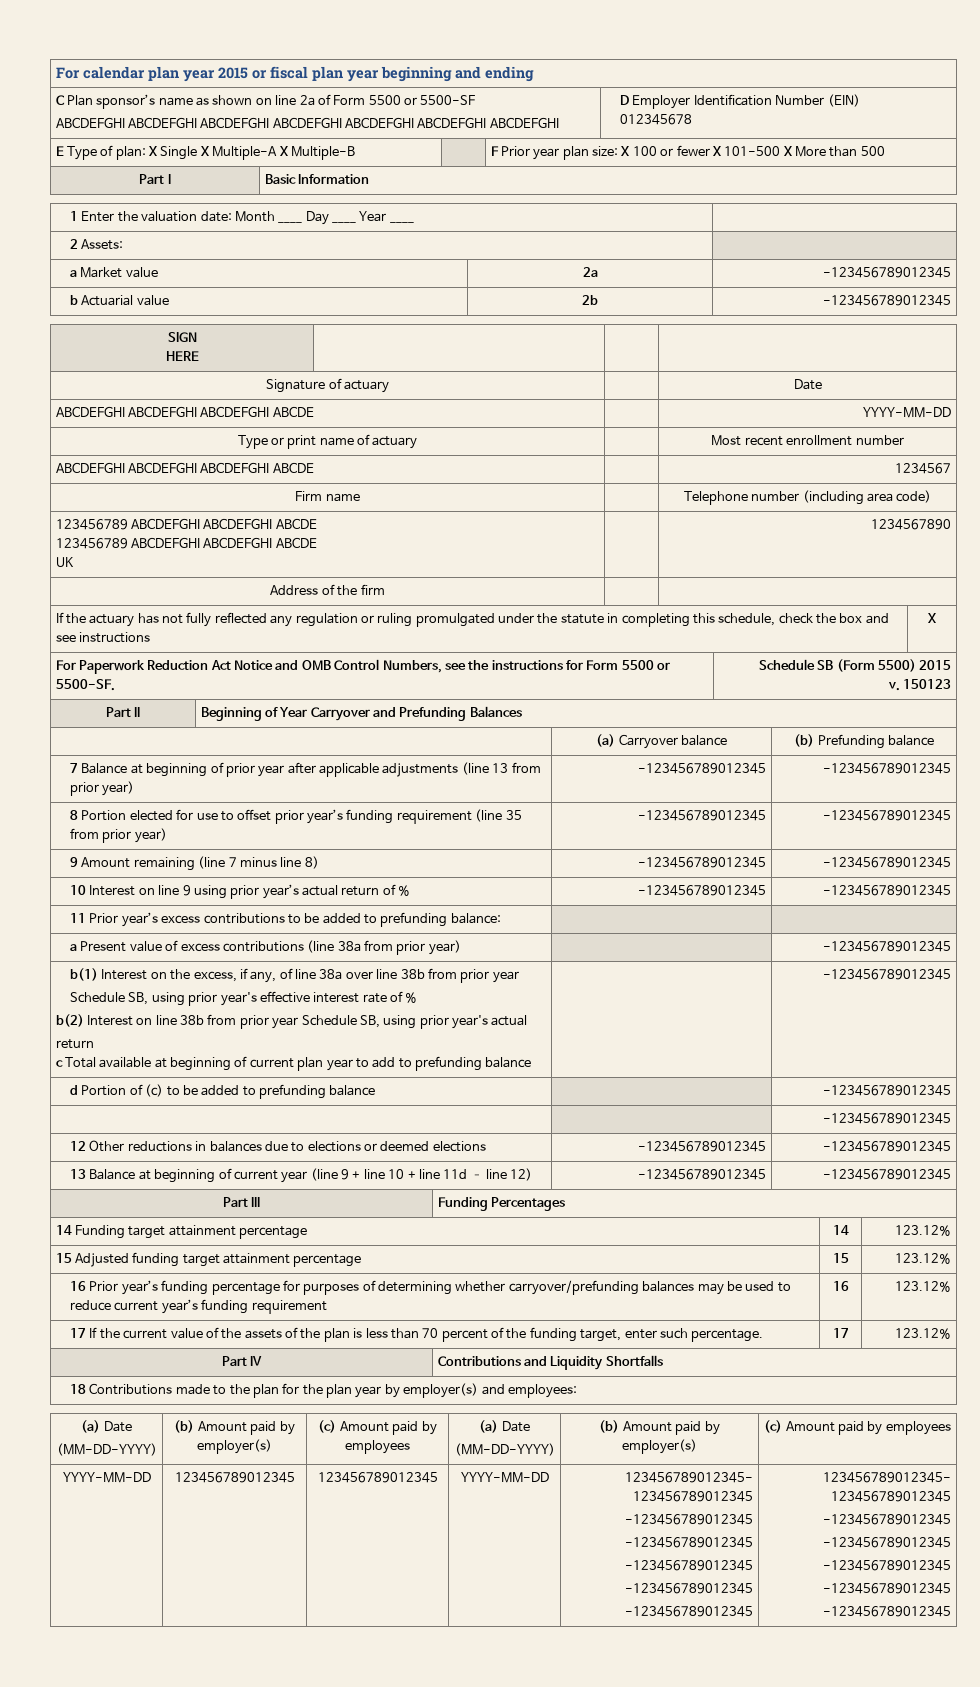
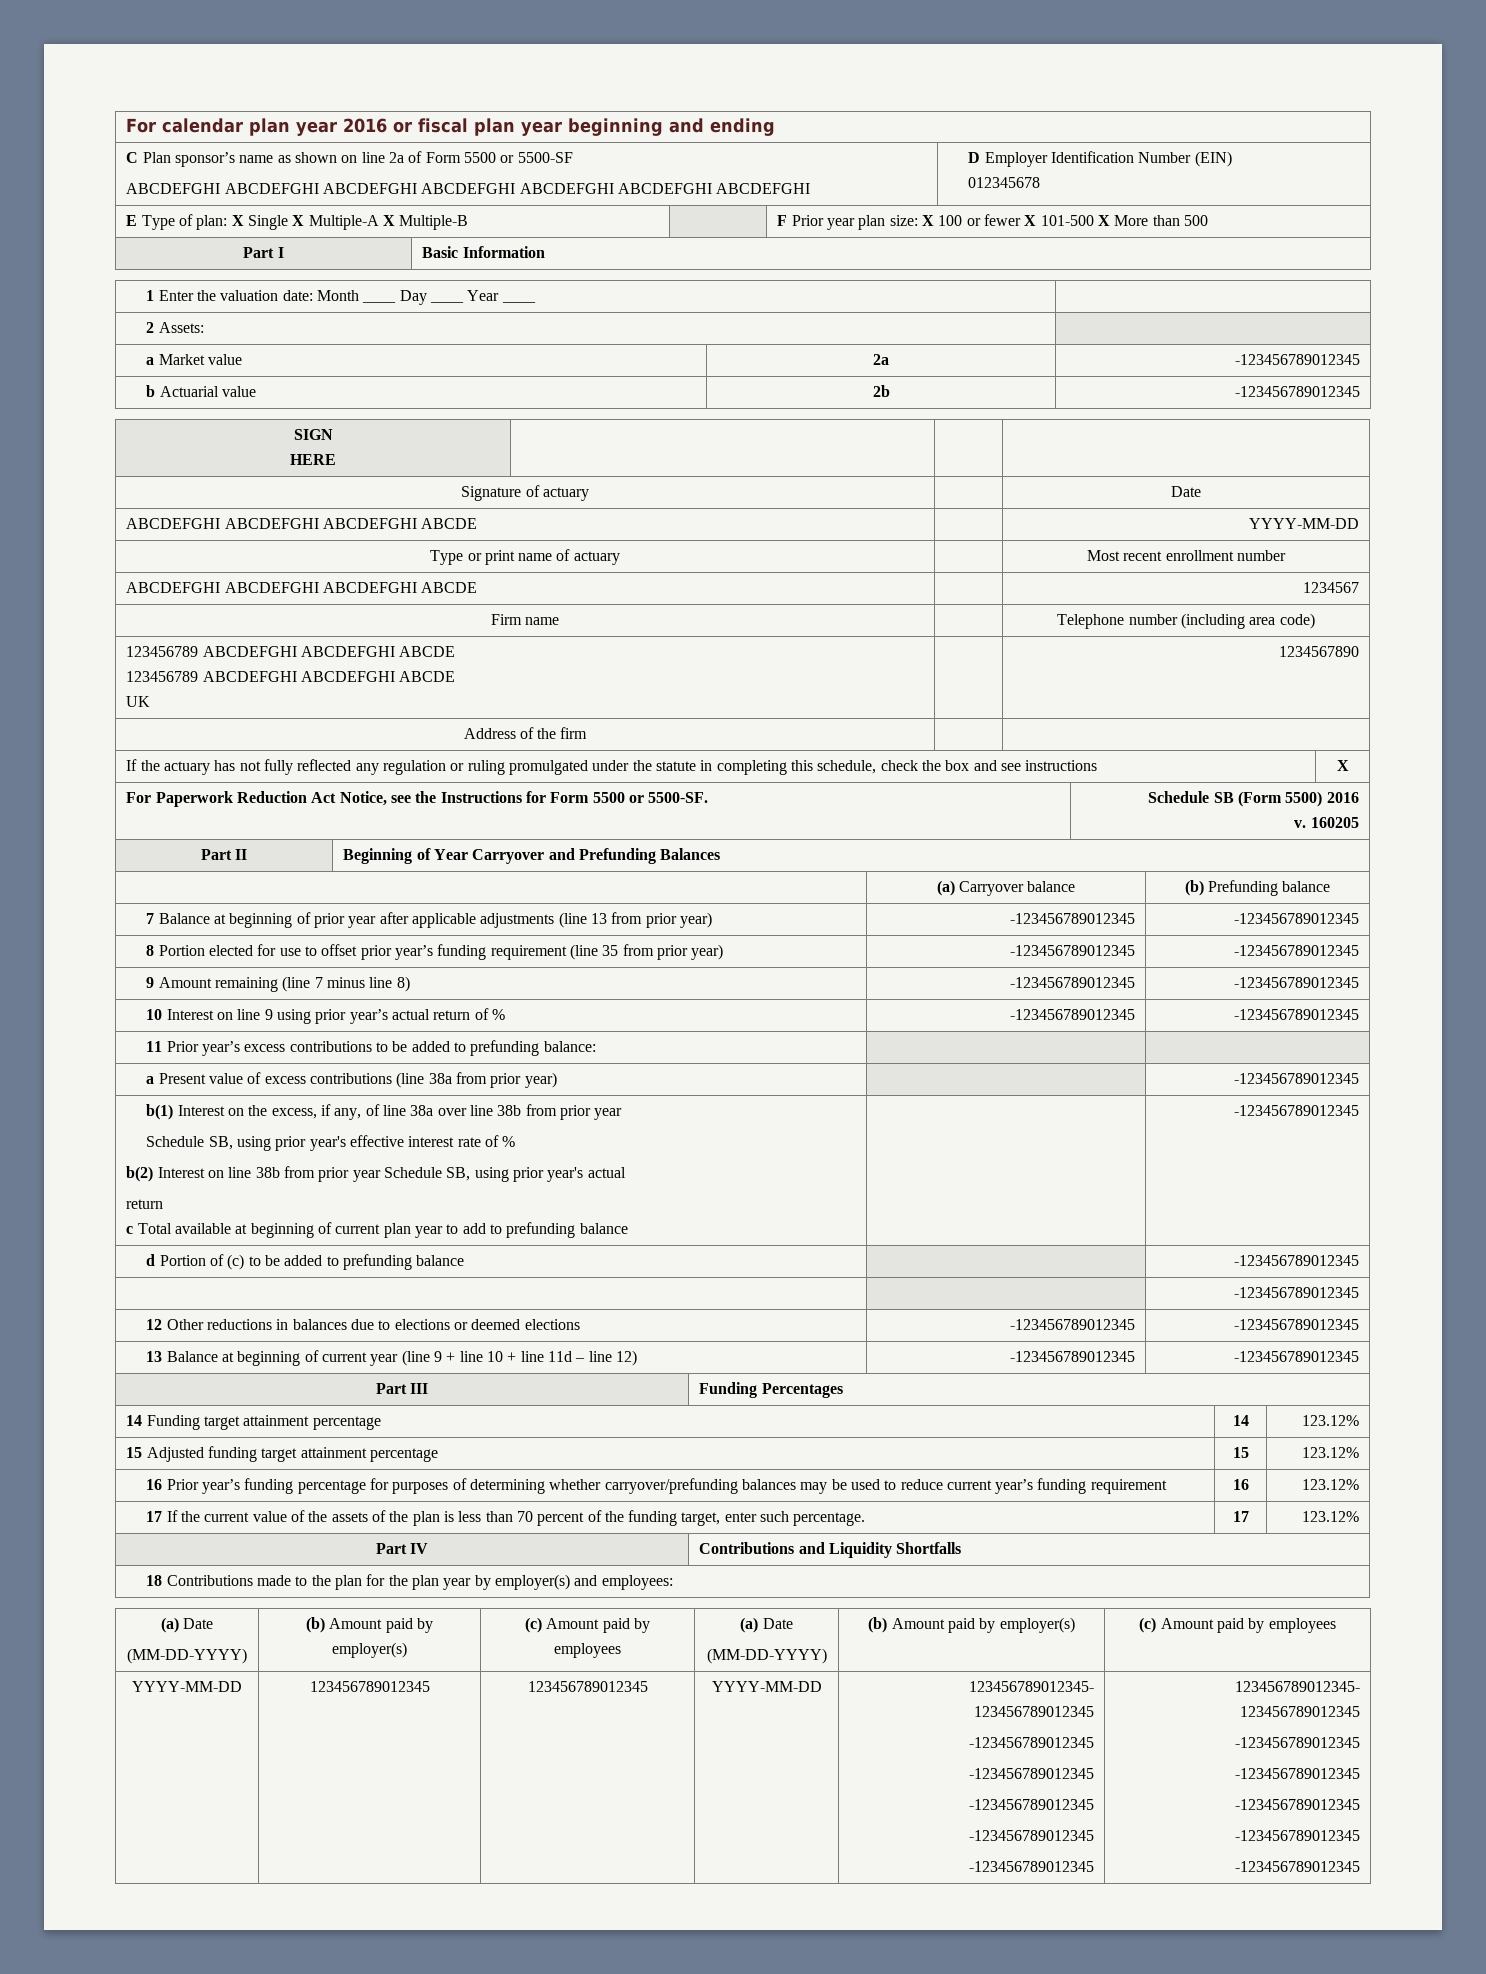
- For calendar plan year 2015 or fiscal plan year beginning and ending
+ For calendar plan year 2016 or fiscal plan year beginning and ending
- For Paperwork Reduction Act Notice and OMB Control Numbers, see the instructions for Form 5500 or 5500-SF. | Schedule SB (Form 5500) 2015
- v. 150123
+ For Paperwork Reduction Act Notice, see the Instructions for Form 5500 or 5500-SF. | Schedule SB (Form 5500) 2016
+ v. 160205

